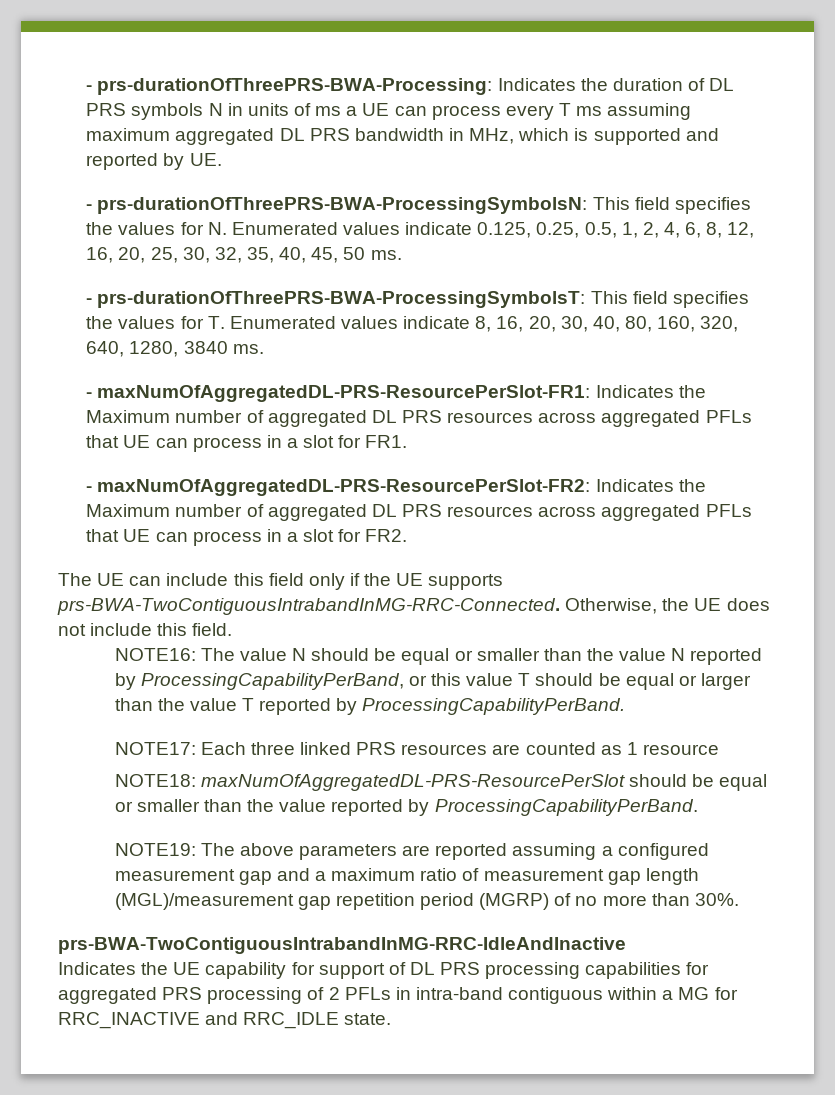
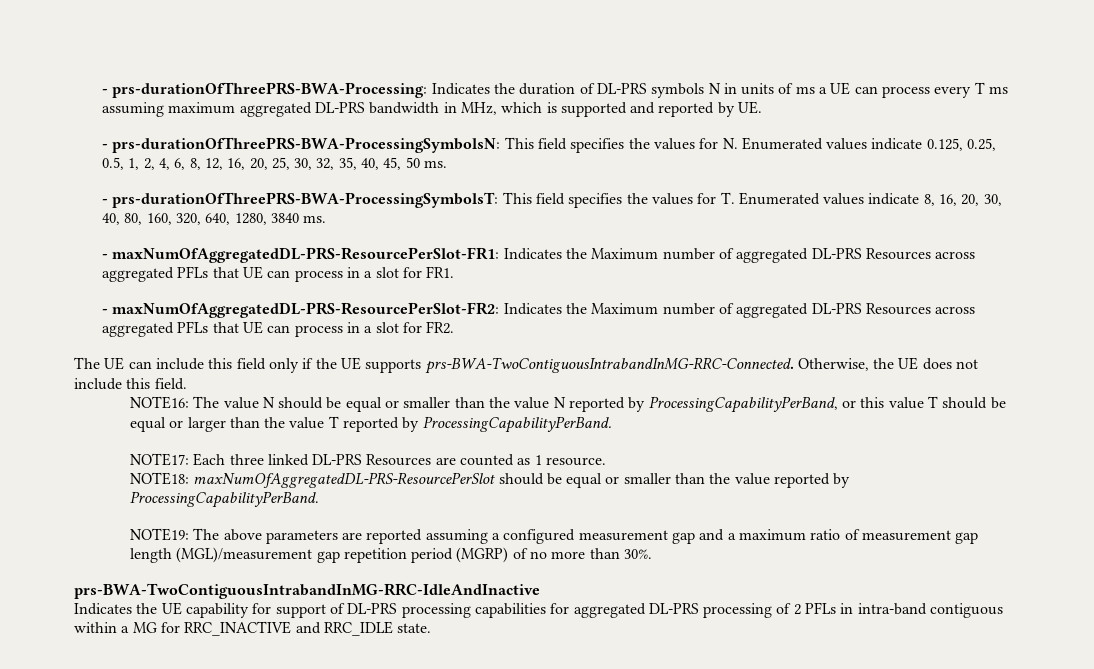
- - prs-durationOfThreePRS-BWA-Processing: Indicates the duration of DL PRS symbols N in units of ms a UE can process every T ms assuming maximum aggregated DL PRS bandwidth in MHz, which is supported and reported by UE.
+ - prs-durationOfThreePRS-BWA-Processing: Indicates the duration of DL-PRS symbols N in units of ms a UE can process every T ms assuming maximum aggregated DL-PRS bandwidth in MHz, which is supported and reported by UE.
- - maxNumOfAggregatedDL-PRS-ResourcePerSlot-FR1: Indicates the Maximum number of aggregated DL PRS resources across aggregated PFLs that UE can process in a slot for FR1.
+ - maxNumOfAggregatedDL-PRS-ResourcePerSlot-FR1: Indicates the Maximum number of aggregated DL-PRS Resources across aggregated PFLs that UE can process in a slot for FR1.
- - maxNumOfAggregatedDL-PRS-ResourcePerSlot-FR2: Indicates the Maximum number of aggregated DL PRS resources across aggregated PFLs that UE can process in a slot for FR2.
+ - maxNumOfAggregatedDL-PRS-ResourcePerSlot-FR2: Indicates the Maximum number of aggregated DL-PRS Resources across aggregated PFLs that UE can process in a slot for FR2.
- NOTE17: Each three linked PRS resources are counted as 1 resource
+ NOTE17: Each three linked DL-PRS Resources are counted as 1 resource.
- Indicates the UE capability for support of DL PRS processing capabilities for aggregated PRS processing of 2 PFLs in intra-band contiguous within a MG for RRC_INACTIVE and RRC_IDLE state.
+ Indicates the UE capability for support of DL-PRS processing capabilities for aggregated DL-PRS processing of 2 PFLs in intra-band contiguous within a MG for RRC_INACTIVE and RRC_IDLE state.

